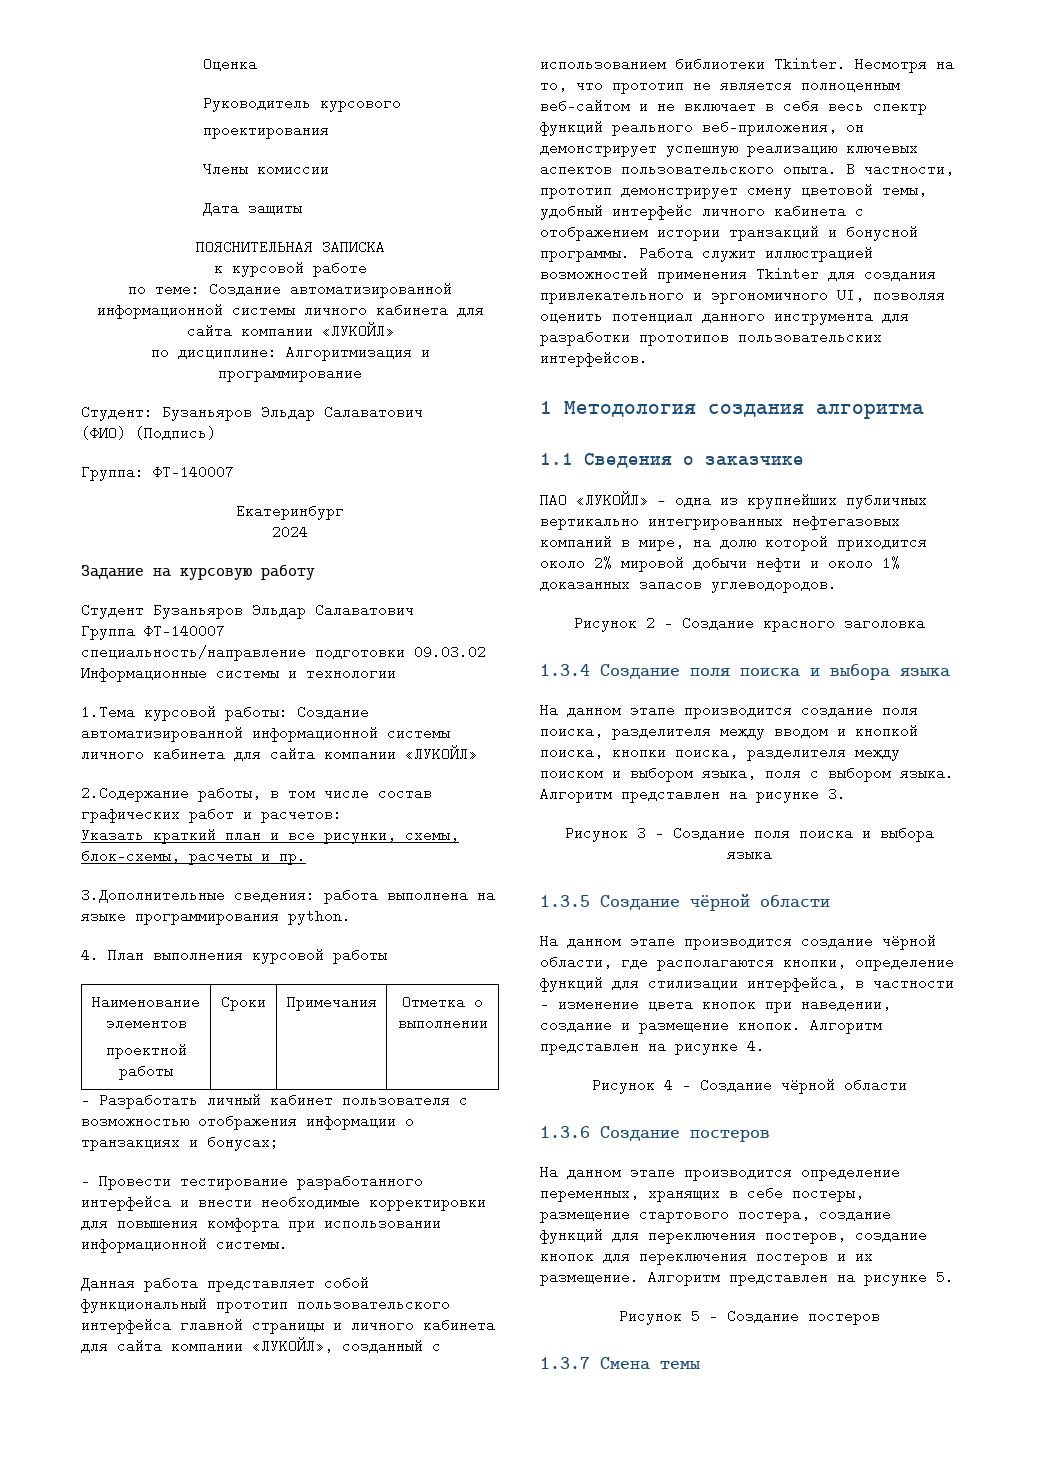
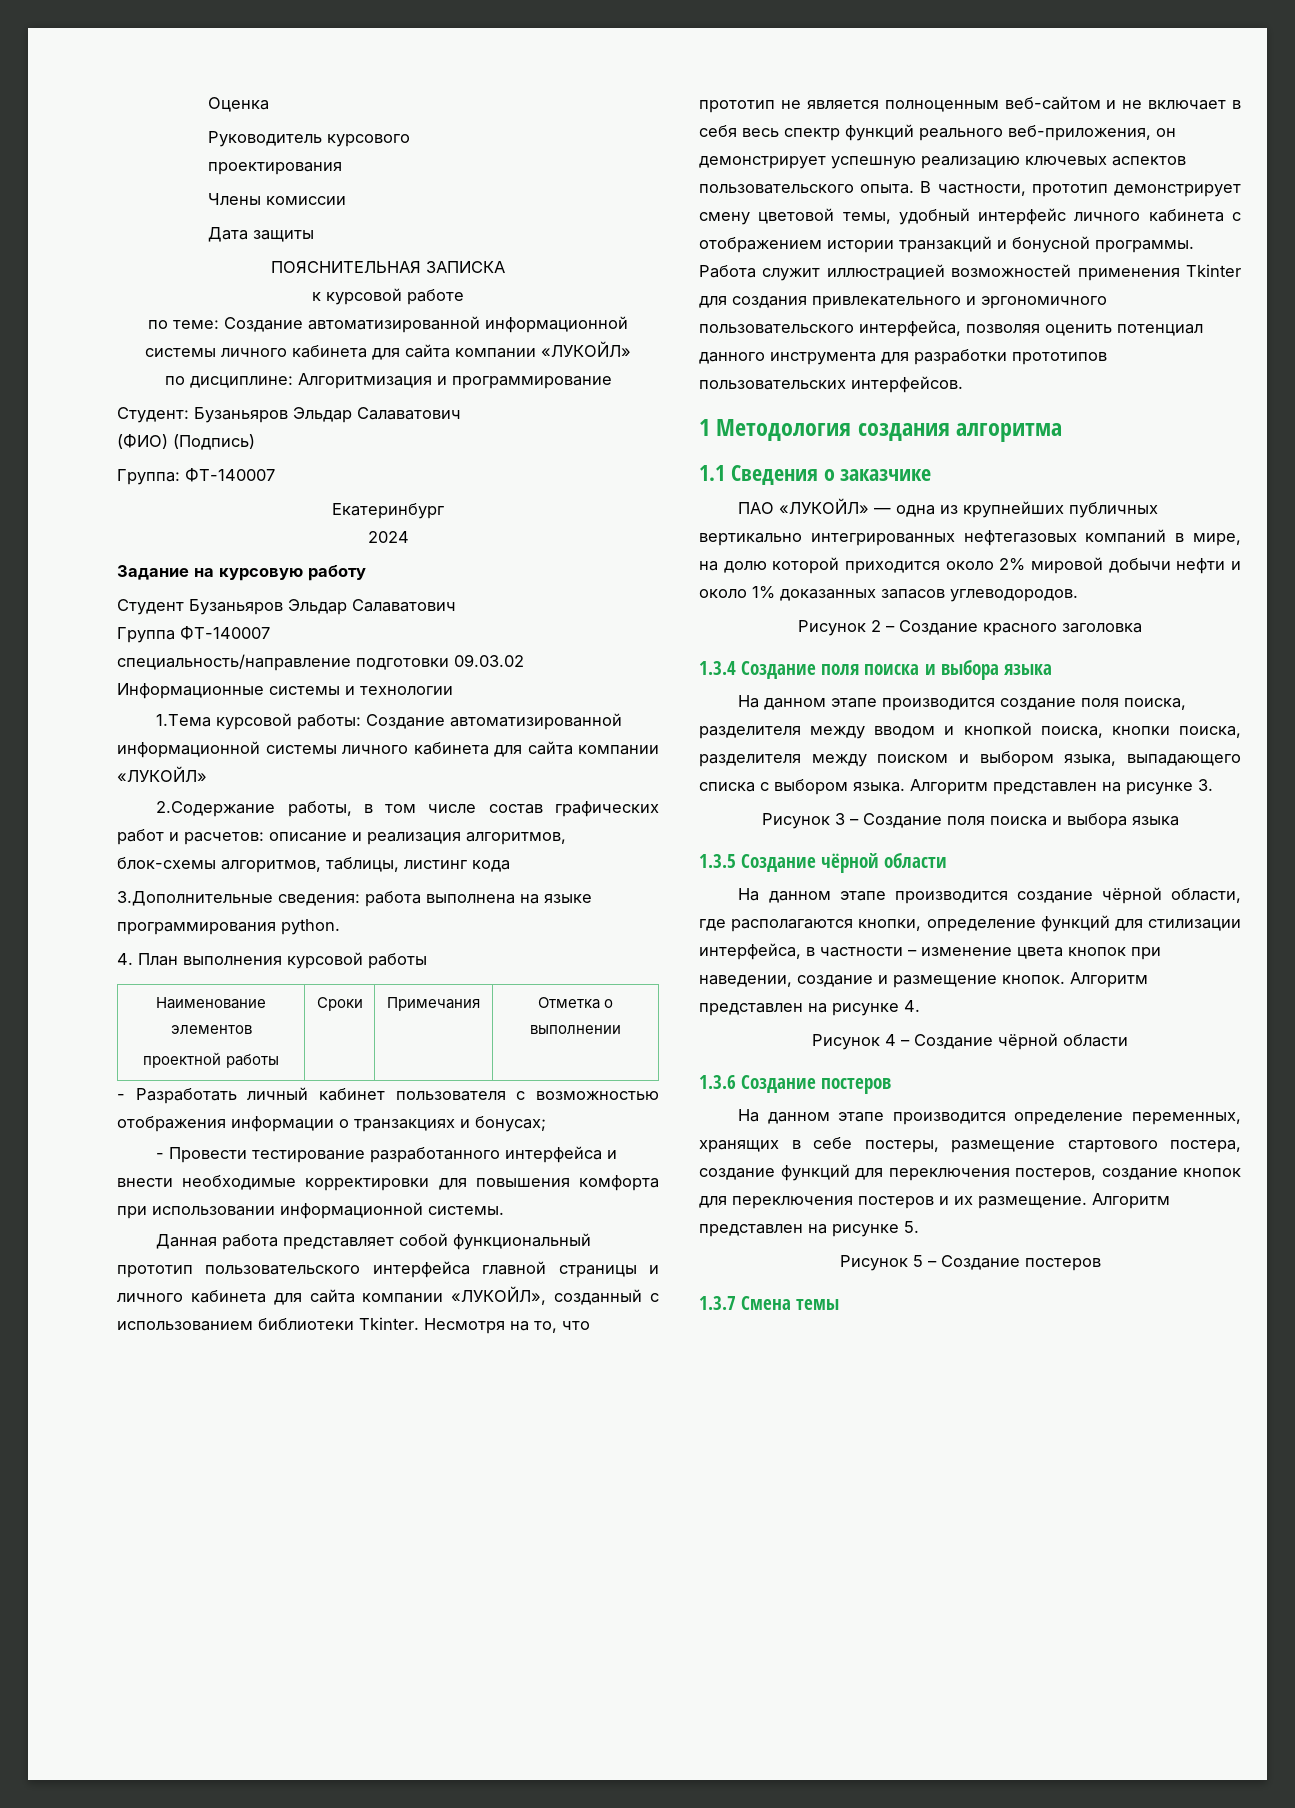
- 2.Содержание работы, в том числе состав графических работ и расчетов:
- Указать краткий план и все рисунки, схемы, блок-схемы, расчеты и пр.
+ 2.Содержание работы, в том числе состав графических работ и расчетов: описание и реализация алгоритмов, блок-схемы алгоритмов, таблицы, листинг кода
- Работа служит иллюстрацией возможностей применения Tkinter для создания привлекательного и эргономичного UI, позволяя оценить потенциал данного инструмента для разработки прототипов пользовательских интерфейсов.
+ Работа служит иллюстрацией возможностей применения Tkinter для создания привлекательного и эргономичного пользовательского интерфейса, позволяя оценить потенциал данного инструмента для разработки прототипов пользовательских интерфейсов.
- На данном этапе производится создание поля поиска, разделителя между вводом и кнопкой поиска, кнопки поиска, разделителя между поиском и выбором языка, поля с выбором языка.
+ На данном этапе производится создание поля поиска, разделителя между вводом и кнопкой поиска, кнопки поиска, разделителя между поиском и выбором языка, выпадающего списка с выбором языка.

